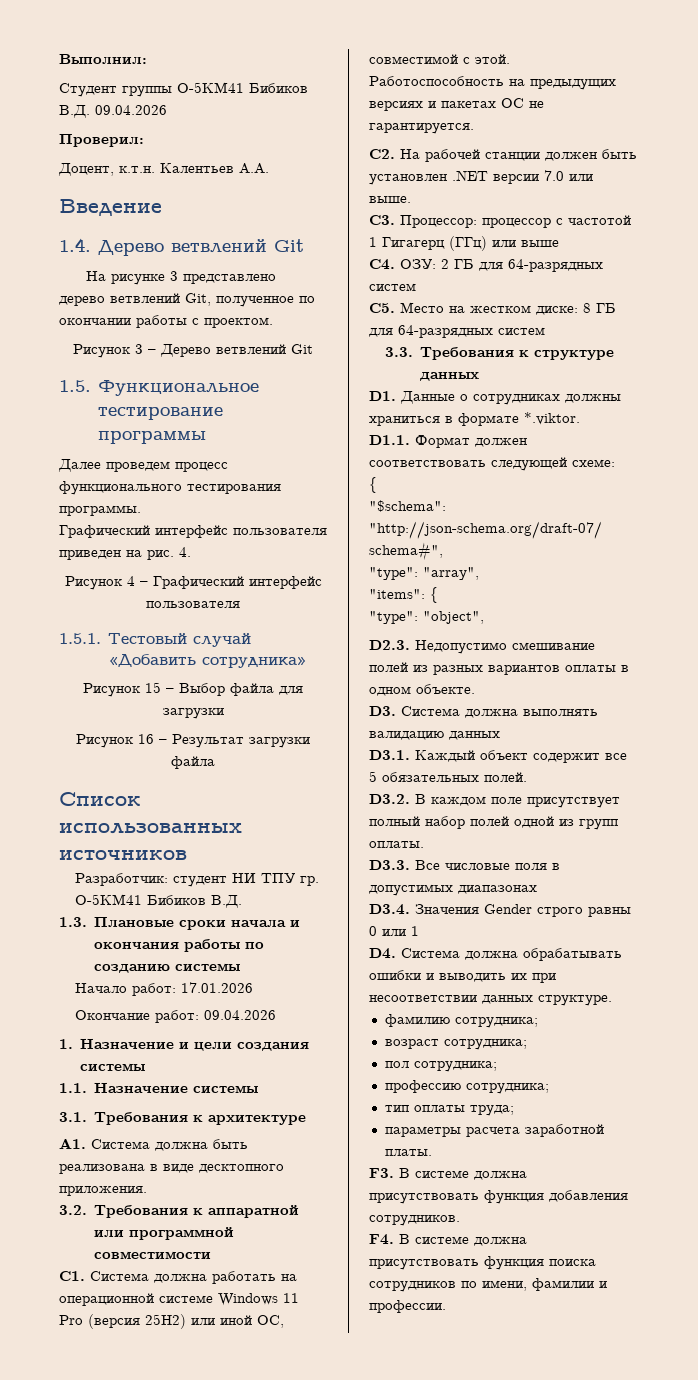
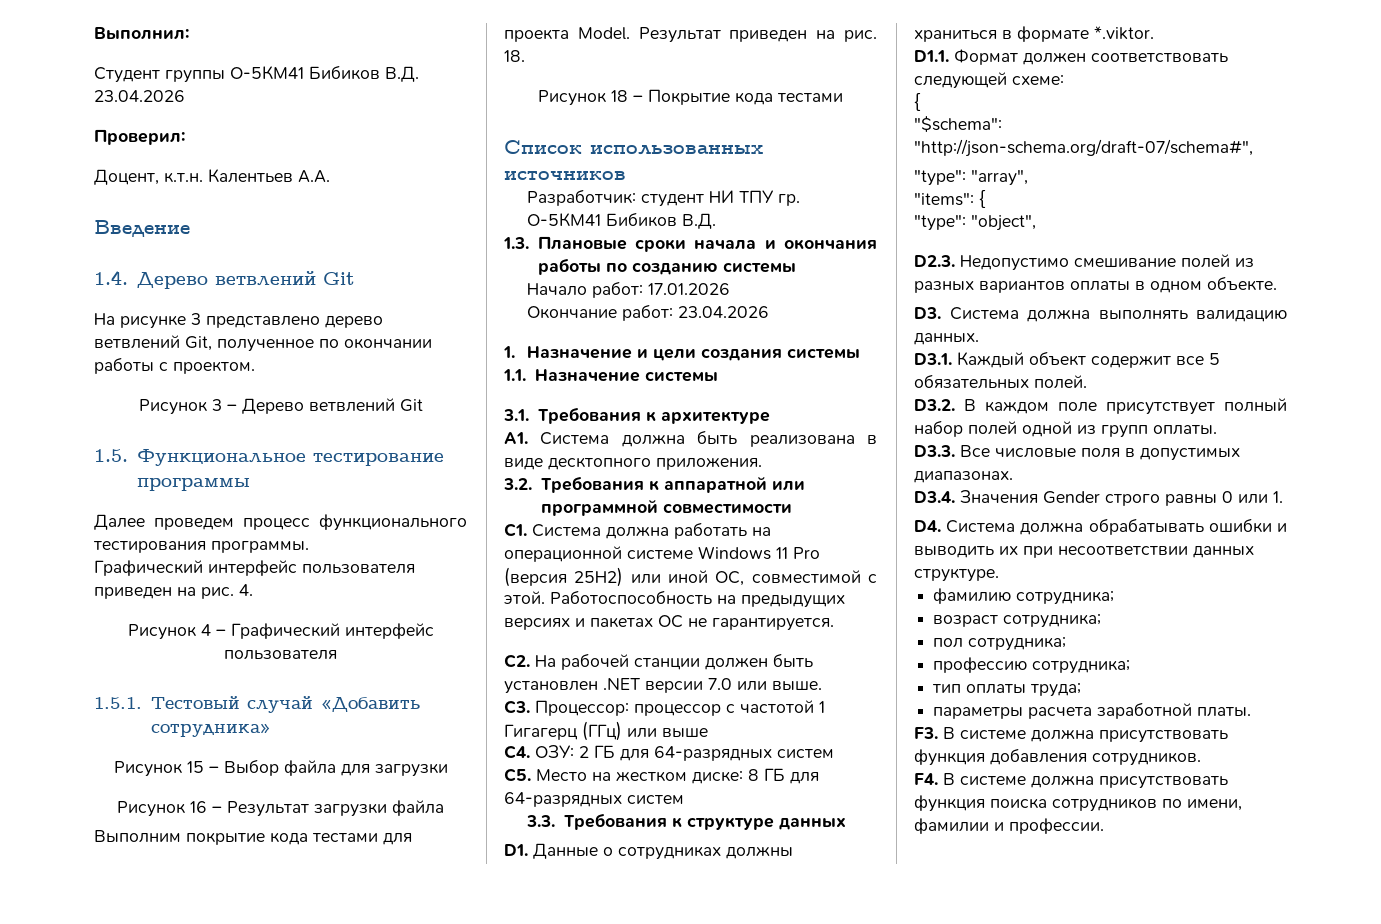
- Студент группы О-5КМ41 Бибиков В.Д. 09.04.2026
+ Студент группы О-5КМ41 Бибиков В.Д. 23.04.2026
+ Выполним покрытие кода тестами для проекта Model. Результат приведен на рис. 18.
+ Рисунок 18 – Покрытие кода тестами
- Окончание работ: 09.04.2026
+ Окончание работ: 23.04.2026
- D3. Система должна выполнять валидацию данных
+ D3. Система должна выполнять валидацию данных.
- D3.3. Все числовые поля в допустимых диапазонах
+ D3.3. Все числовые поля в допустимых диапазонах.
- D3.4. Значения Gender строго равны 0 или 1
+ D3.4. Значения Gender строго равны 0 или 1.

